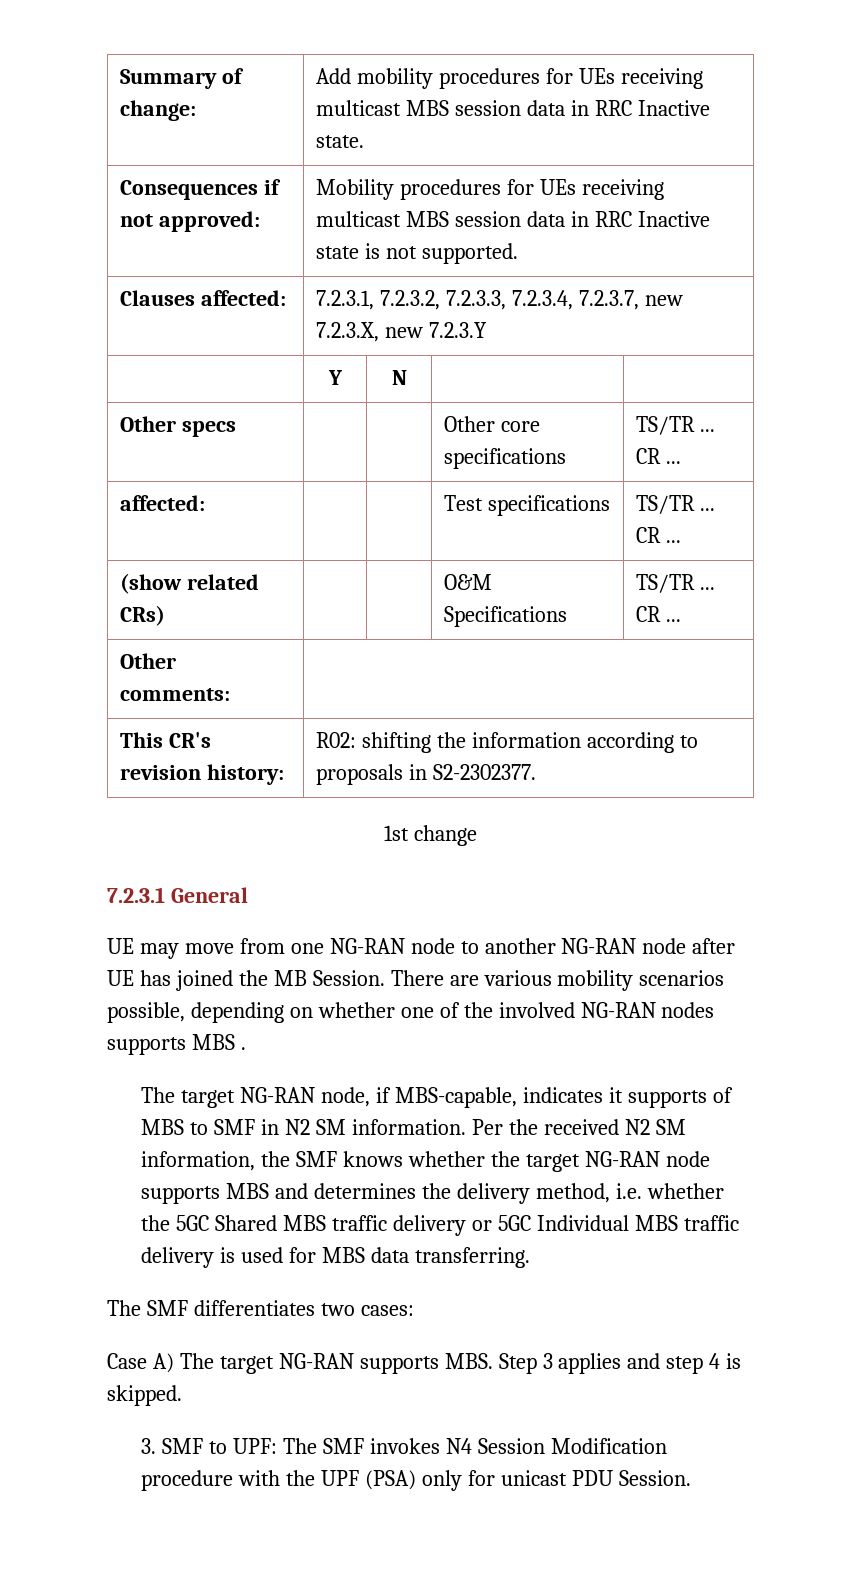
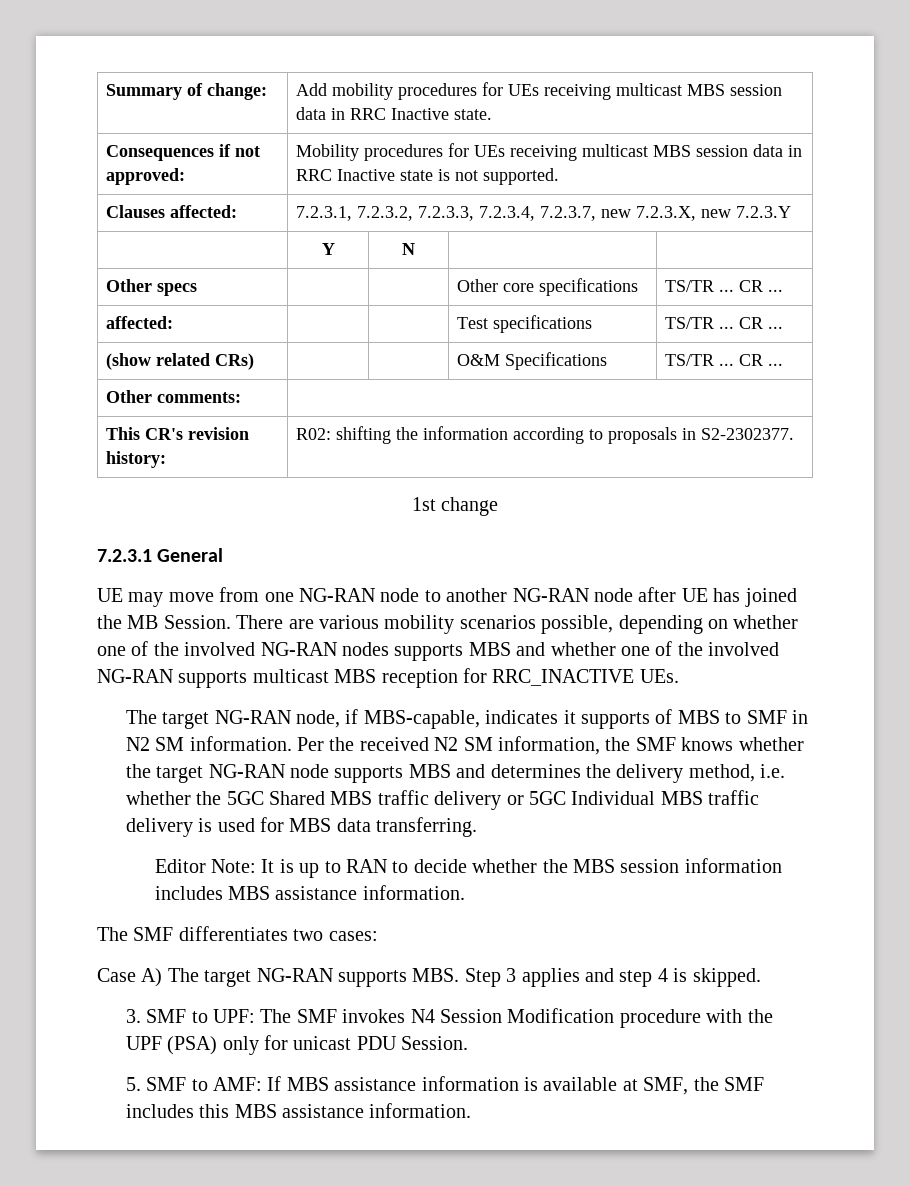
- There are various mobility scenarios possible, depending on whether one of the involved NG-RAN nodes supports MBS .
+ There are various mobility scenarios possible, depending on whether one of the involved NG-RAN nodes supports MBS and whether one of the involved NG-RAN supports multicast MBS reception for RRC_INACTIVE UEs.
+ Editor Note: It is up to RAN to decide whether the MBS session information includes MBS assistance information.
+ 5. SMF to AMF: If MBS assistance information is available at SMF, the SMF includes this MBS assistance information.

